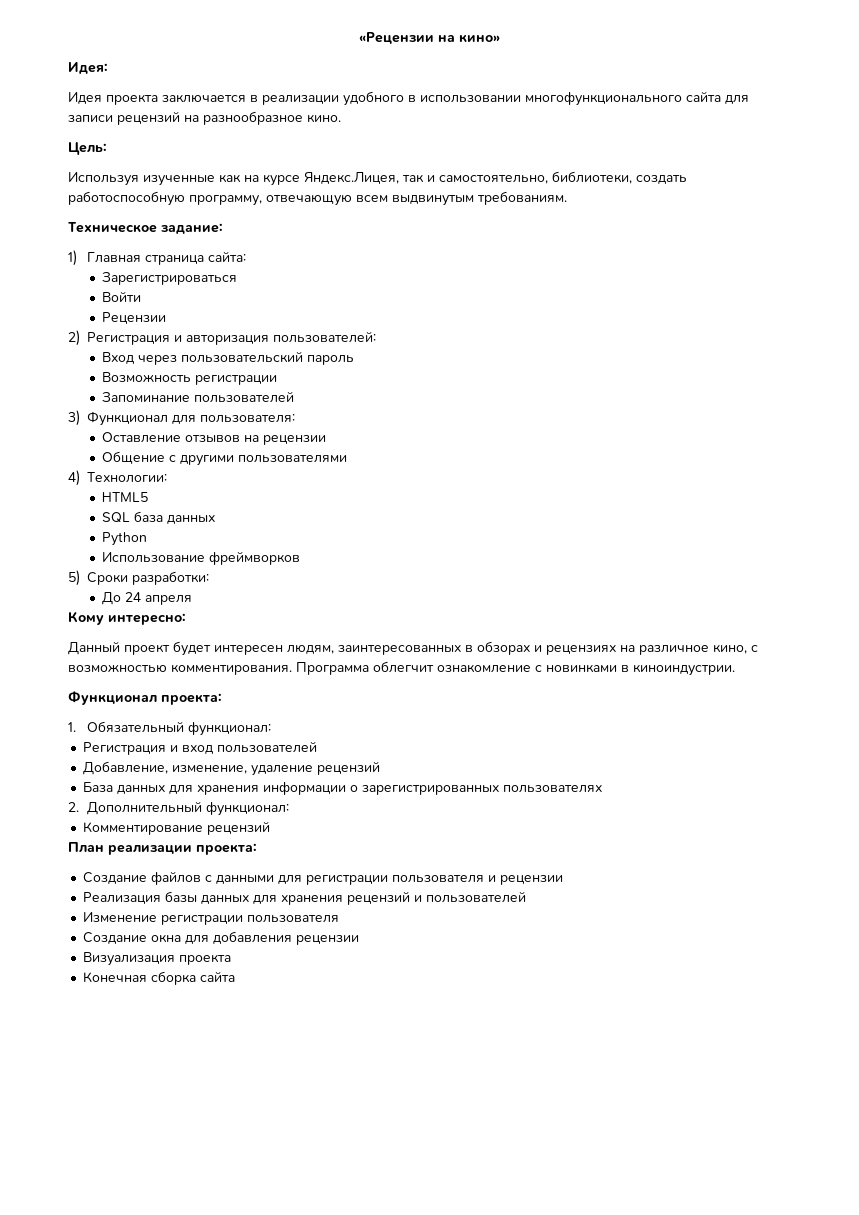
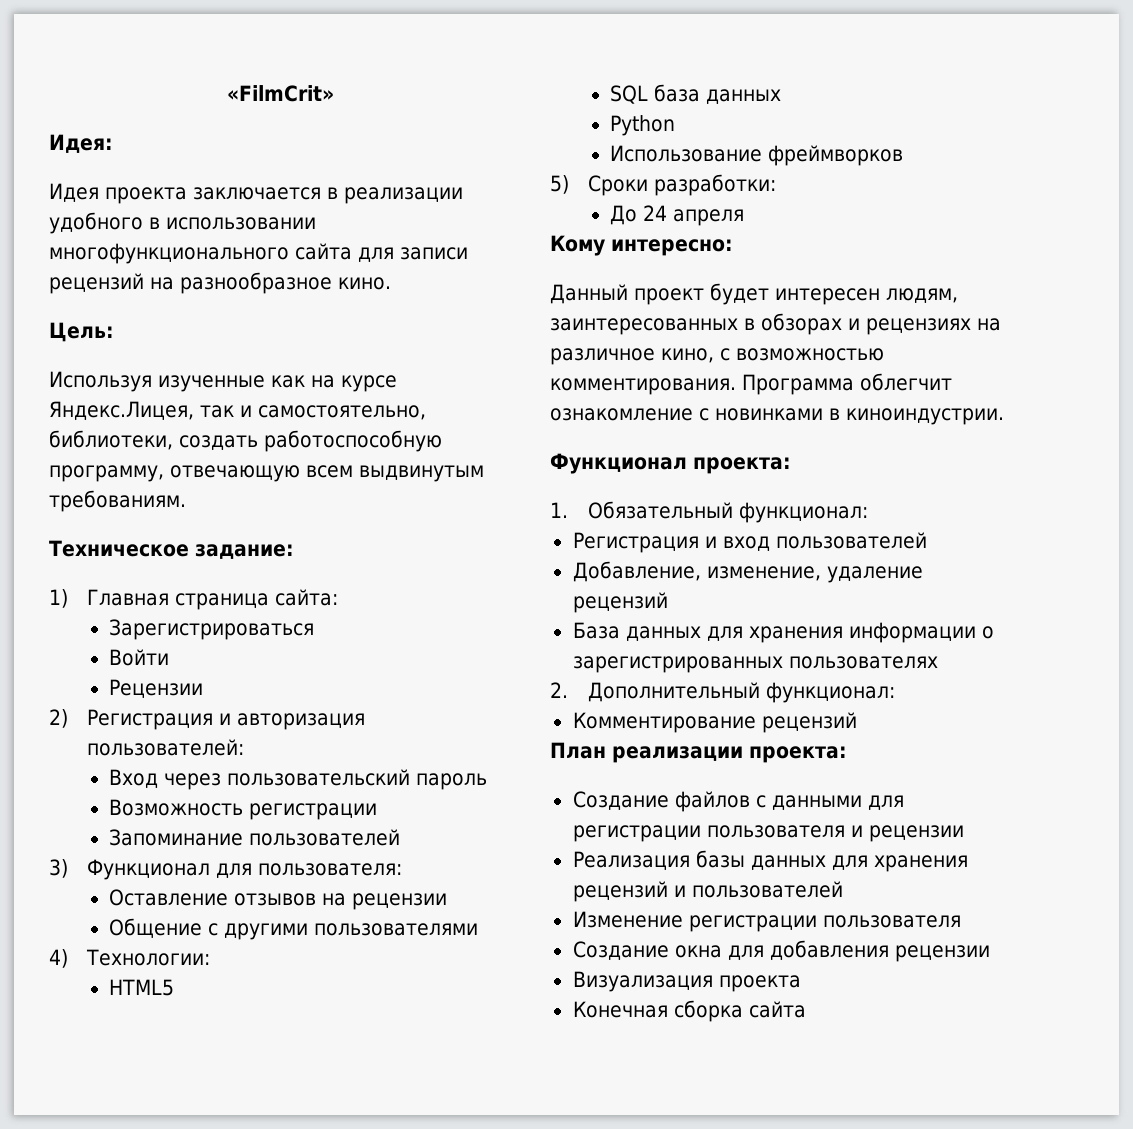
- «Рецензии на кино»
+ «FilmCrit»

